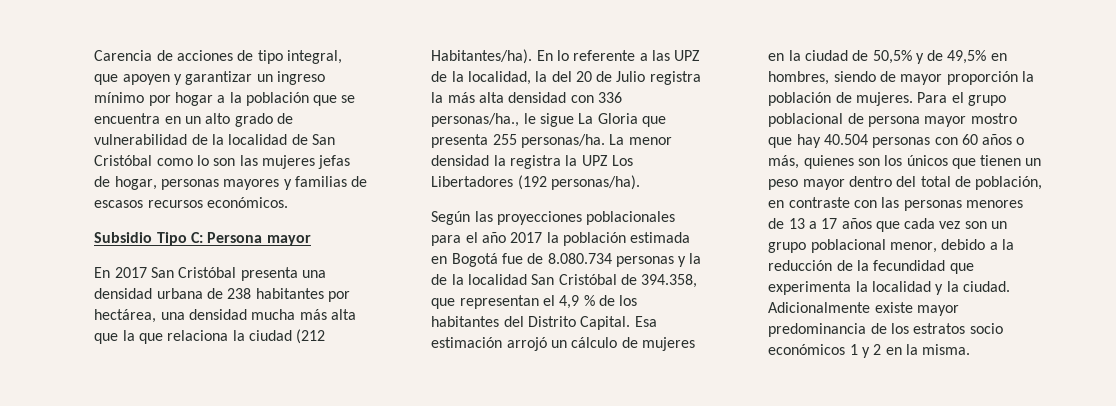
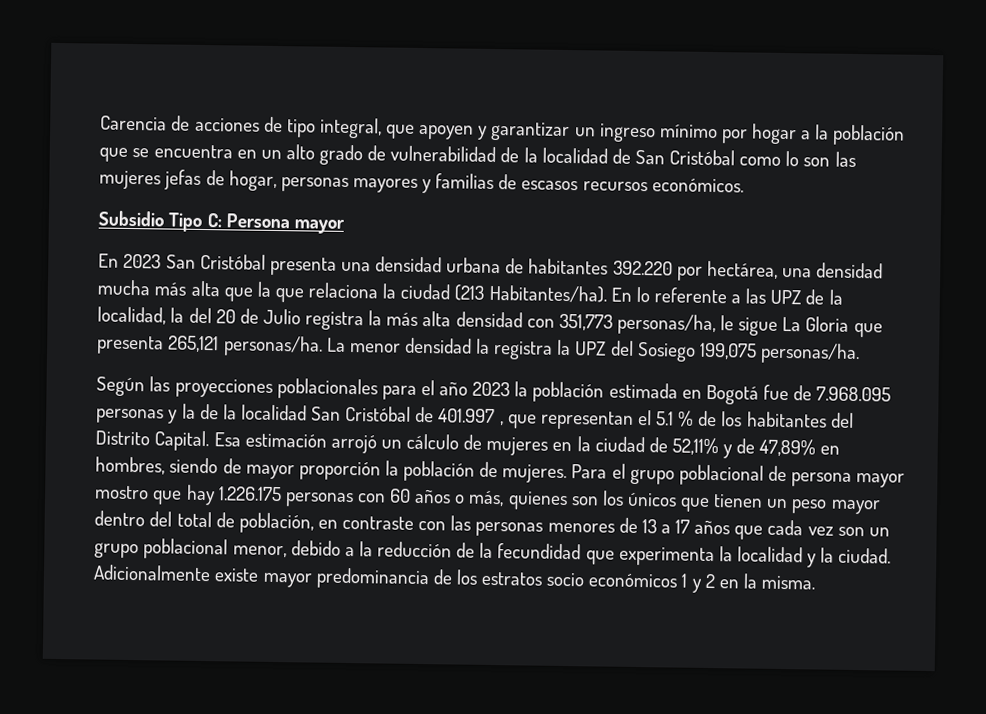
- En 2017 San Cristóbal presenta una densidad urbana de 238 habitantes por hectárea, una densidad mucha más alta que la que relaciona la ciudad (212 Habitantes/ha).
+ En 2023 San Cristóbal presenta una densidad urbana de habitantes 392.220 por hectárea, una densidad mucha más alta que la que relaciona la ciudad (213 Habitantes/ha).
- En lo referente a las UPZ de la localidad, la del 20 de Julio registra la más alta densidad con 336 personas/ha., le sigue La Gloria que presenta 255 personas/ha.
+ En lo referente a las UPZ de la localidad, la del 20 de Julio registra la más alta densidad con 351,773 personas/ha, le sigue La Gloria que presenta 265,121 personas/ha.
- La menor densidad la registra la UPZ Los Libertadores (192 personas/ha).
+ La menor densidad la registra la UPZ del Sosiego 199,075 personas/ha.
- Según las proyecciones poblacionales para el año 2017 la población estimada en Bogotá fue de 8.080.734 personas y la de la localidad San Cristóbal de 394.358, que representan el 4,9 % de los habitantes del Distrito Capital.
+ Según las proyecciones poblacionales para el año 2023 la población estimada en Bogotá fue de 7.968.095 personas y la de la localidad San Cristóbal de 401.997 , que representan el 5.1 % de los habitantes del Distrito Capital.
- Esa estimación arrojó un cálculo de mujeres en la ciudad de 50,5% y de 49,5% en hombres, siendo de mayor proporción la población de mujeres.
+ Esa estimación arrojó un cálculo de mujeres en la ciudad de 52,11% y de 47,89% en hombres, siendo de mayor proporción la población de mujeres.
- Para el grupo poblacional de persona mayor mostro que hay 40.504 personas con 60 años o más, quienes son los únicos que tienen un peso mayor dentro del total de población, en contraste con las personas menores de 13 a 17 años que cada vez son un grupo poblacional menor, debido a la reducción de la fecundidad que experimenta la localidad y la ciudad.
+ Para el grupo poblacional de persona mayor mostro que hay 1.226.175 personas con 60 años o más, quienes son los únicos que tienen un peso mayor dentro del total de población, en contraste con las personas menores de 13 a 17 años que cada vez son un grupo poblacional menor, debido a la reducción de la fecundidad que experimenta la localidad y la ciudad.

